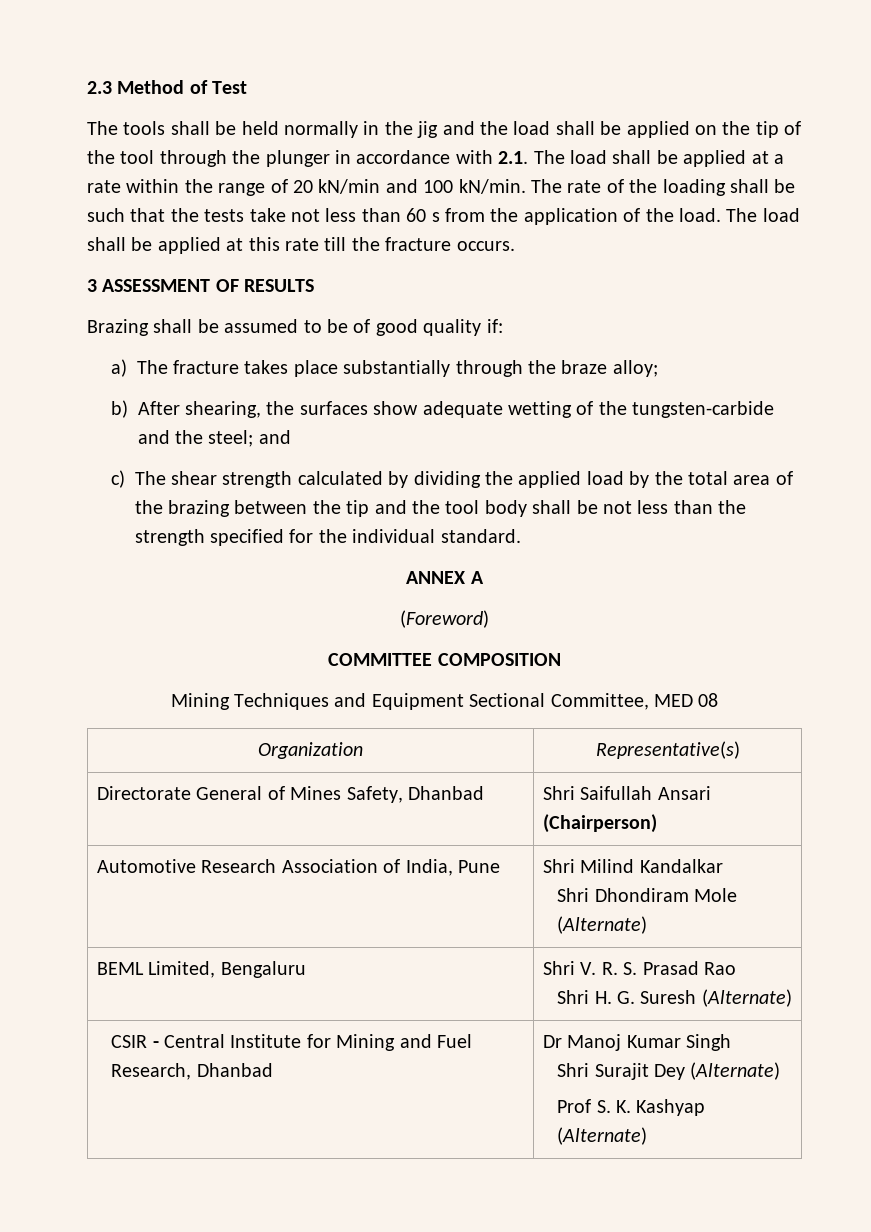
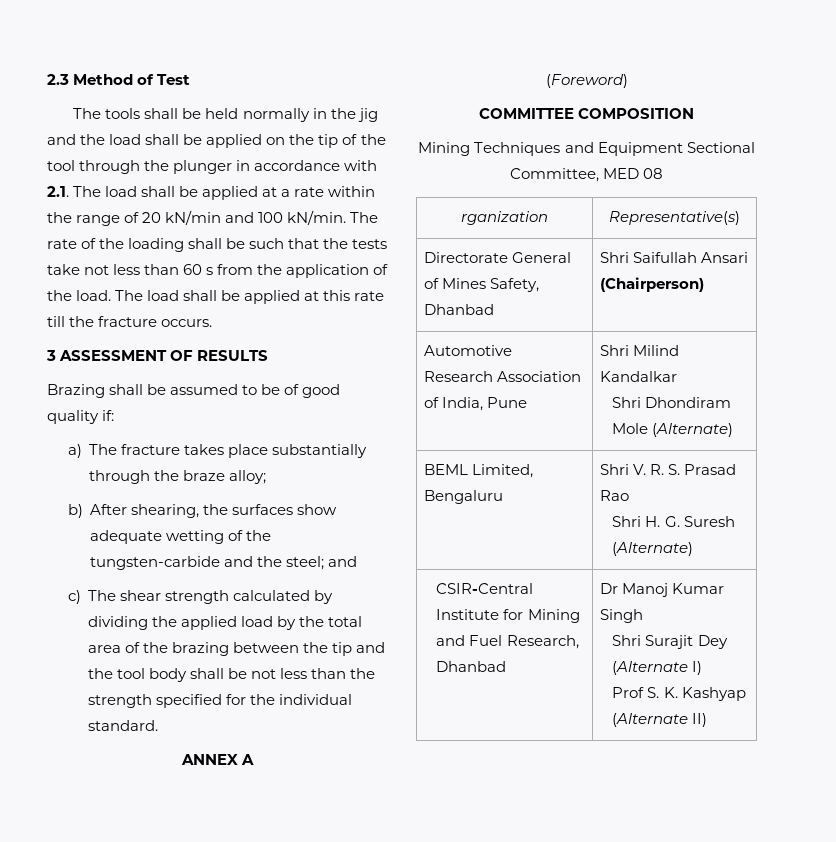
- Organization | Representative(s)
+ rganization | Representative(s)
- CSIR - Central Institute for Mining and Fuel Research, Dhanbad | Dr Manoj Kumar Singh
- Shri Surajit Dey (Alternate)
- Prof S. K. Kashyap (Alternate)
+ CSIR-Central Institute for Mining and Fuel Research, Dhanbad | Dr Manoj Kumar Singh
+ Shri Surajit Dey (Alternate I)
+ Prof S. K. Kashyap (Alternate II)

